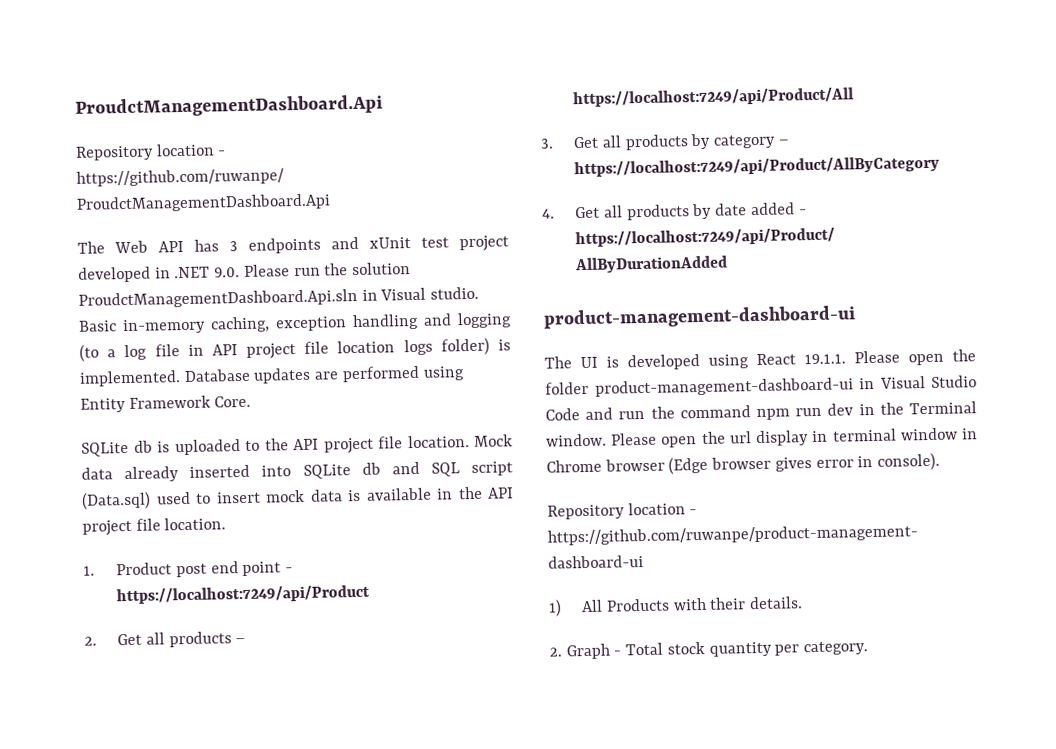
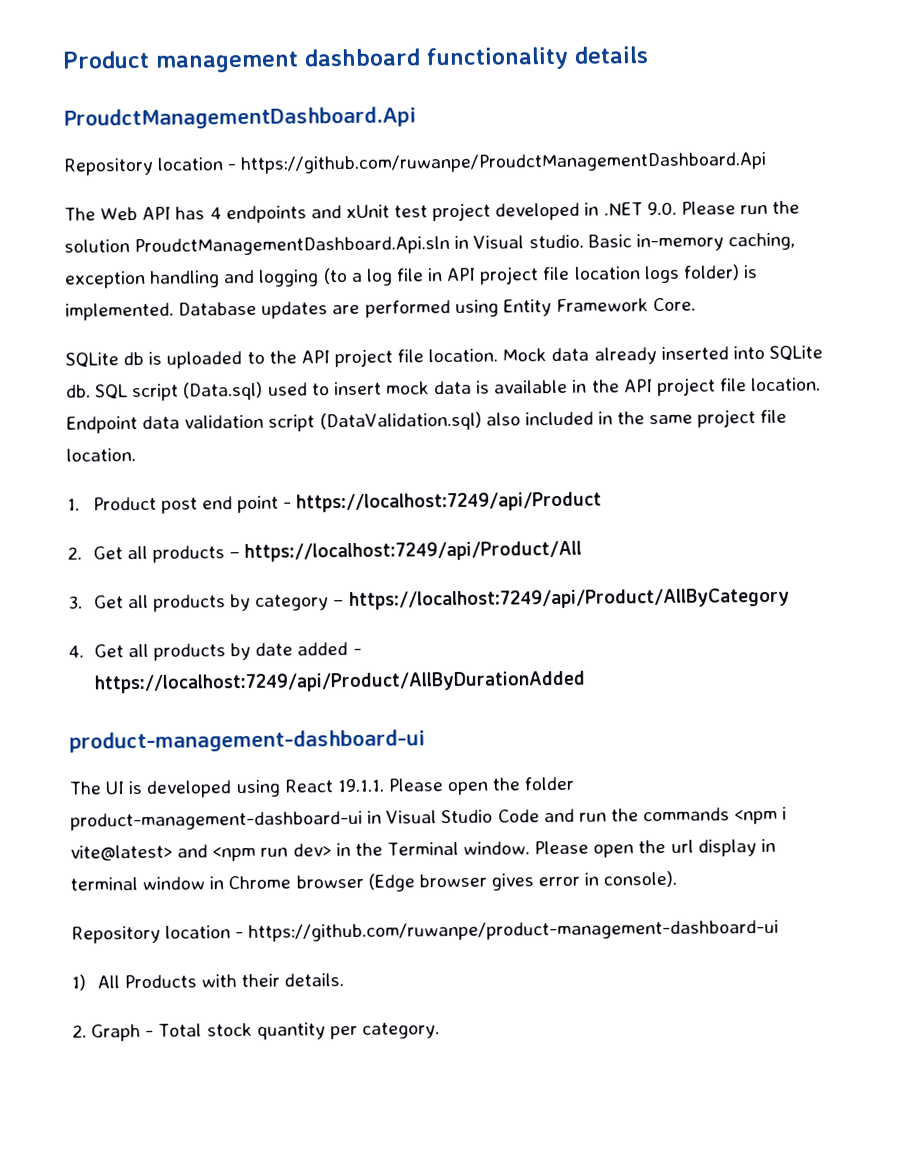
+ Product management dashboard functionality details
- The Web API has 3 endpoints and xUnit test project developed in .NET 9.0. Please run the solution ProudctManagementDashboard.Api.sln in Visual studio.
+ The Web API has 4 endpoints and xUnit test project developed in .NET 9.0. Please run the solution ProudctManagementDashboard.Api.sln in Visual studio.
- Mock data already inserted into SQLite db and SQL script (Data.sql) used to insert mock data is available in the API project file location.
+ Mock data already inserted into SQLite db. SQL script (Data.sql) used to insert mock data is available in the API project file location. Endpoint data validation script (DataValidation.sql) also included in the same project file location.
- The UI is developed using React 19.1.1. Please open the folder product-management-dashboard-ui in Visual Studio Code and run the command npm run dev in the Terminal window.
+ The UI is developed using React 19.1.1. Please open the folder product-management-dashboard-ui in Visual Studio Code and run the commands <npm i vite@latest> and <npm run dev> in the Terminal window.

